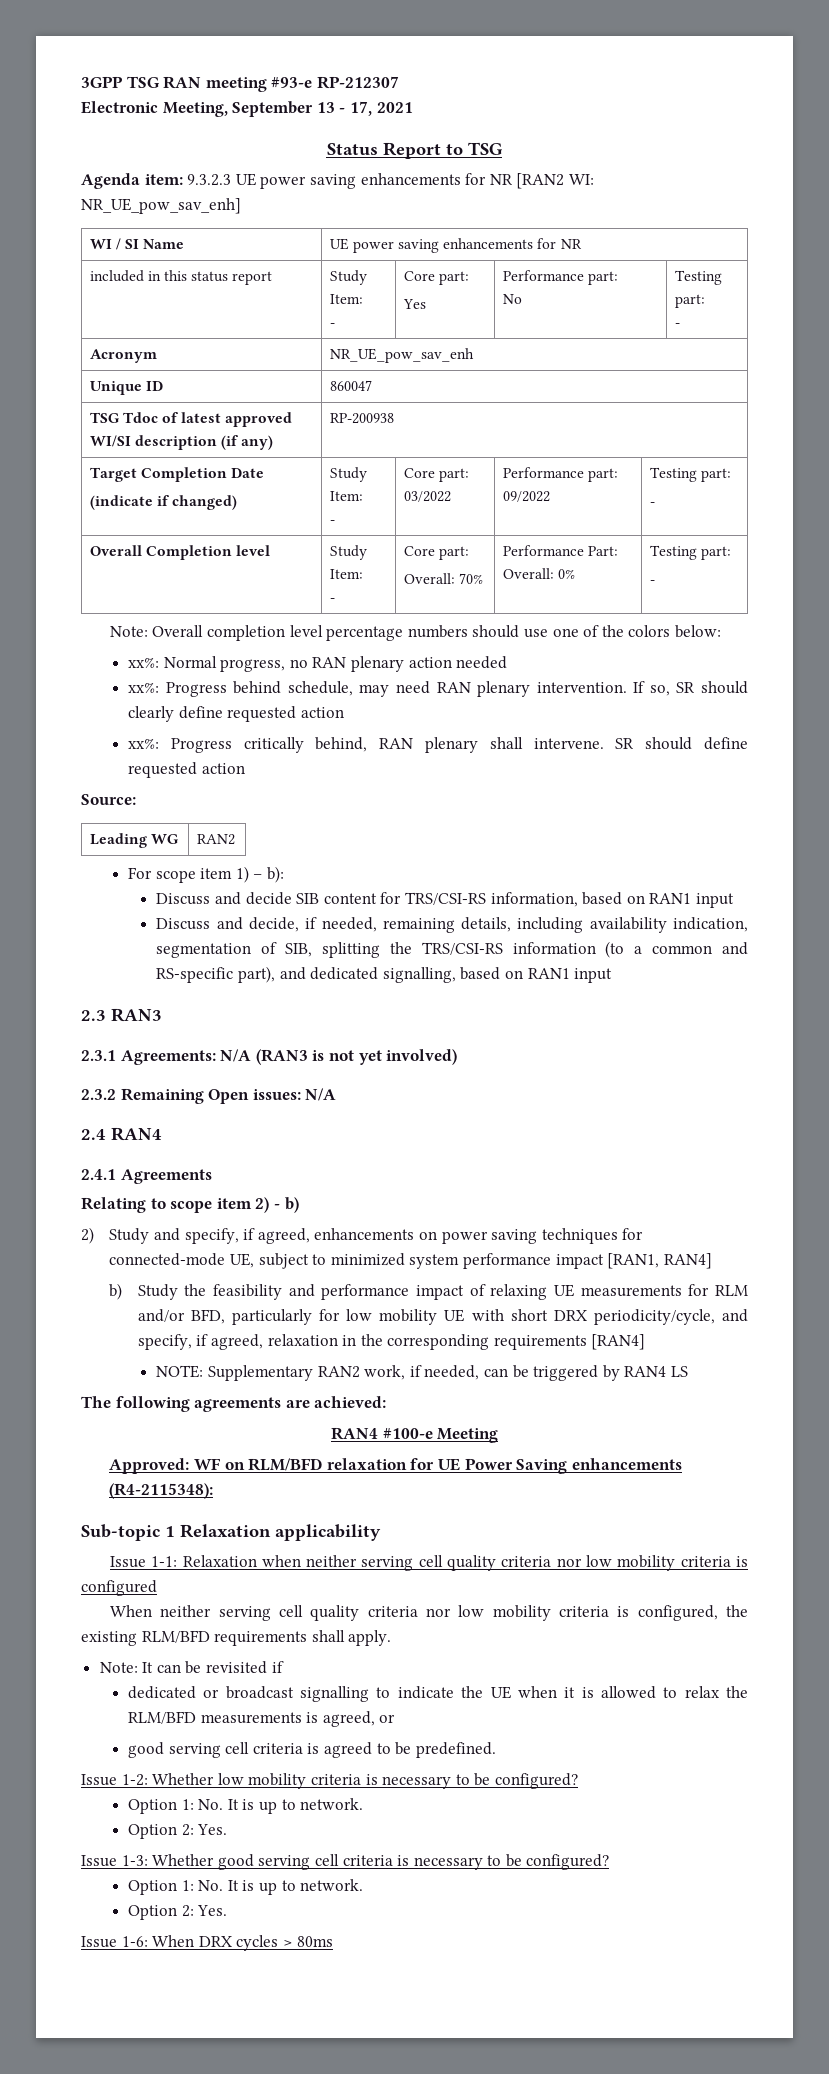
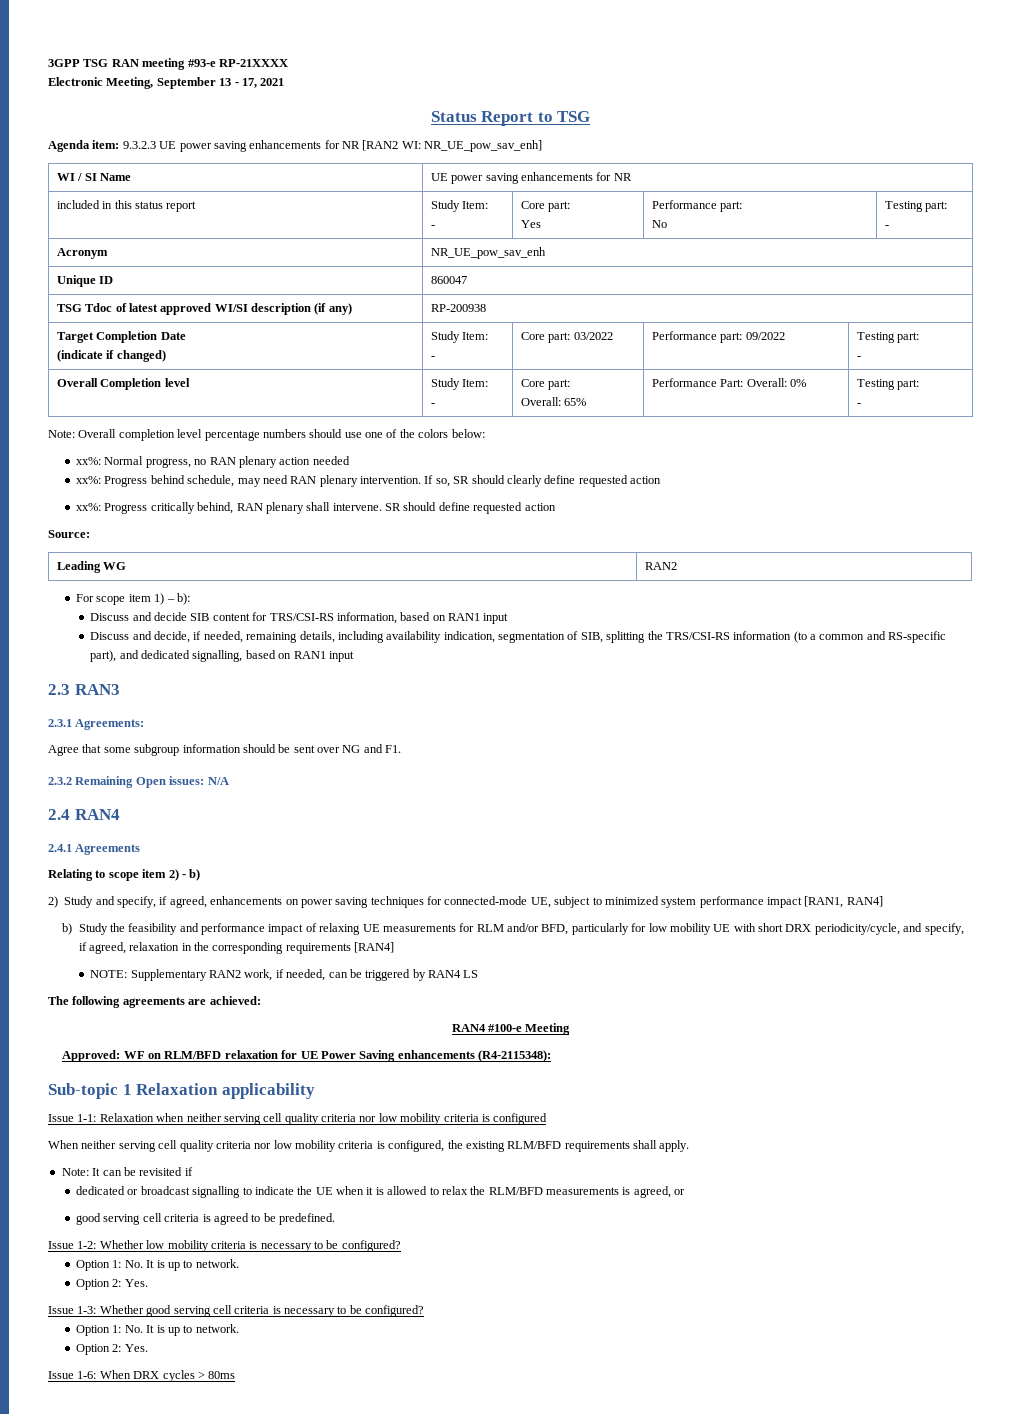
- 3GPP TSG RAN meeting #93-e RP-212307
+ 3GPP TSG RAN meeting #93-e RP-21XXXX
  Overall Completion level | Study Item:
  - | Core part:
- Overall: 70% | Performance Part: Overall: 0% | Testing part:
+ Overall: 65% | Performance Part: Overall: 0% | Testing part:
- 2.3.1 Agreements: N/A (RAN3 is not yet involved)
+ 2.3.1 Agreements:
+ Agree that some subgroup information should be sent over NG and F1.

